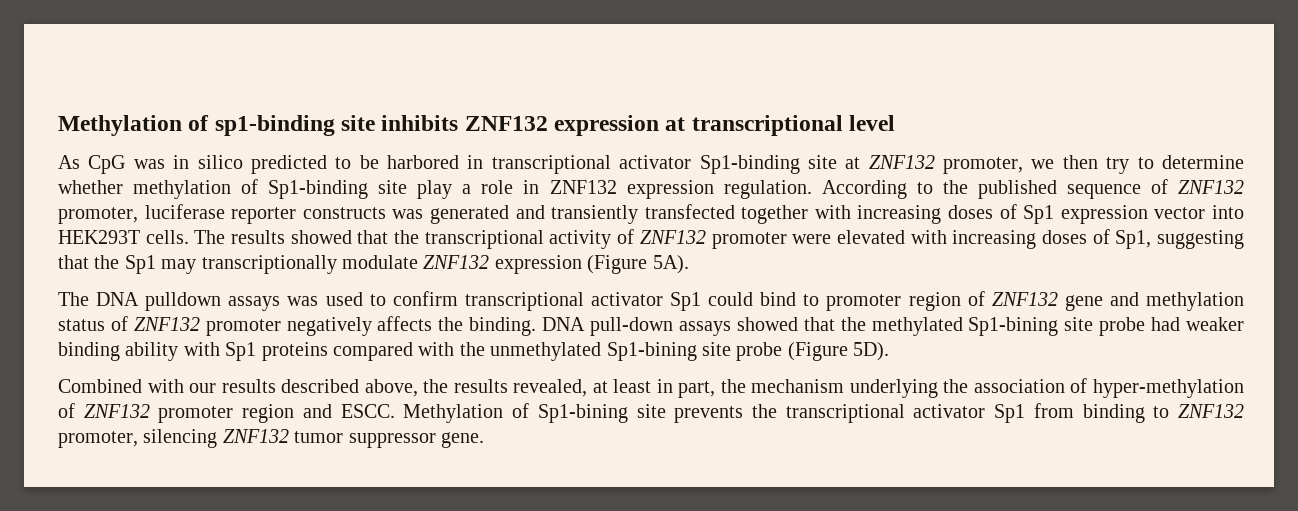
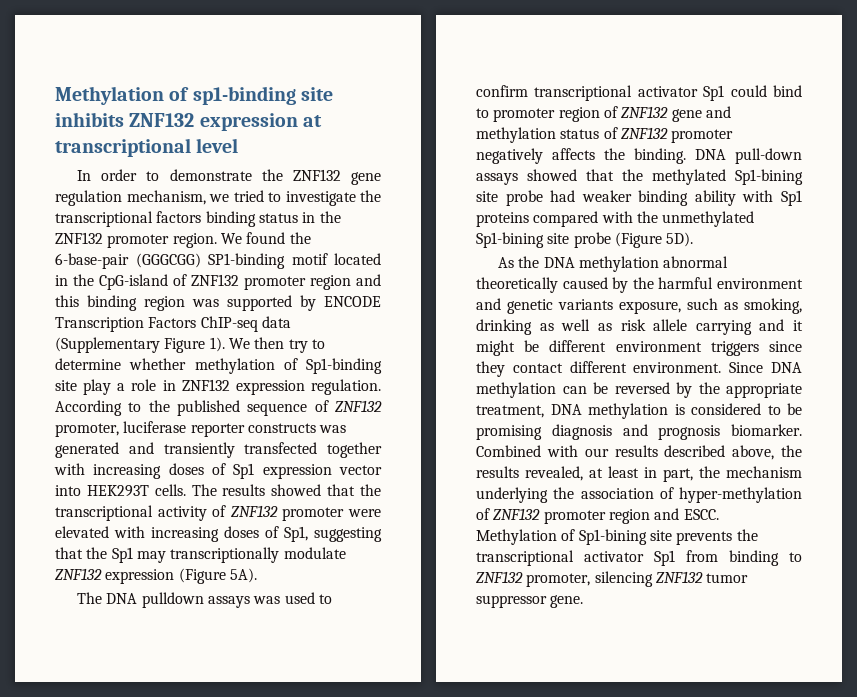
- As CpG was in silico predicted to be harbored in transcriptional activator Sp1-binding site at ZNF132 promoter, we then try to determine whether methylation of Sp1-binding site play a role in ZNF132 expression regulation.
+ In order to demonstrate the ZNF132 gene regulation mechanism, we tried to investigate the transcriptional factors binding status in the ZNF132 promoter region. We found the 6-base-pair (GGGCGG) SP1-binding motif located in the CpG-island of ZNF132 promoter region and this binding region was supported by ENCODE Transcription Factors ChIP-seq data (Supplementary Figure 1). We then try to determine whether methylation of Sp1-binding site play a role in ZNF132 expression regulation.
+ As the DNA methylation abnormal theoretically caused by the harmful environment and genetic variants exposure, such as smoking, drinking as well as risk allele carrying and it might be different environment triggers since they contact different environment. Since DNA methylation can be reversed by the appropriate treatment, DNA methylation is considered to be promising diagnosis and prognosis biomarker.

